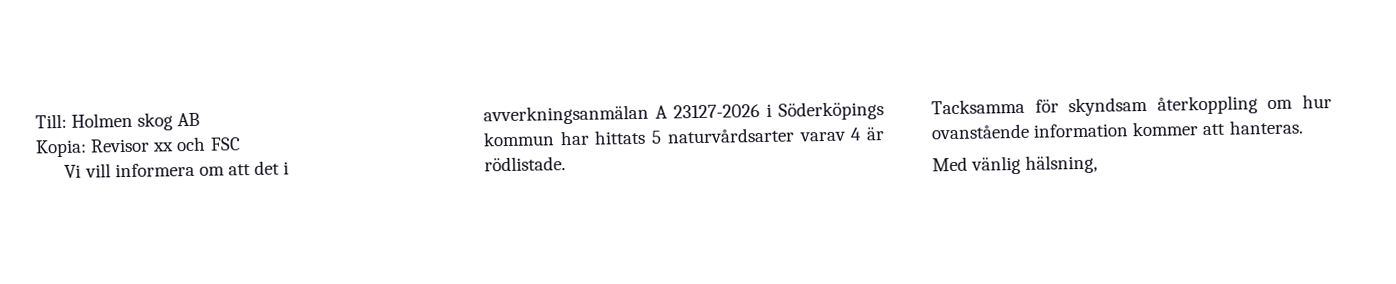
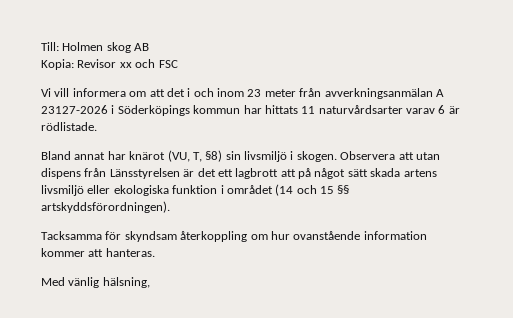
- Vi vill informera om att det i avverkningsanmälan A 23127-2026 i Söderköpings kommun har hittats 5 naturvårdsarter varav 4 är rödlistade.
+ Vi vill informera om att det i och inom 23 meter från avverkningsanmälan A 23127-2026 i Söderköpings kommun har hittats 11 naturvårdsarter varav 6 är rödlistade.
+ Bland annat har knärot (VU, T, §8) sin livsmiljö i skogen. Observera att utan dispens från Länsstyrelsen är det ett lagbrott att på något sätt skada artens livsmiljö eller ekologiska funktion i området (14 och 15 §§ artskyddsförordningen).

